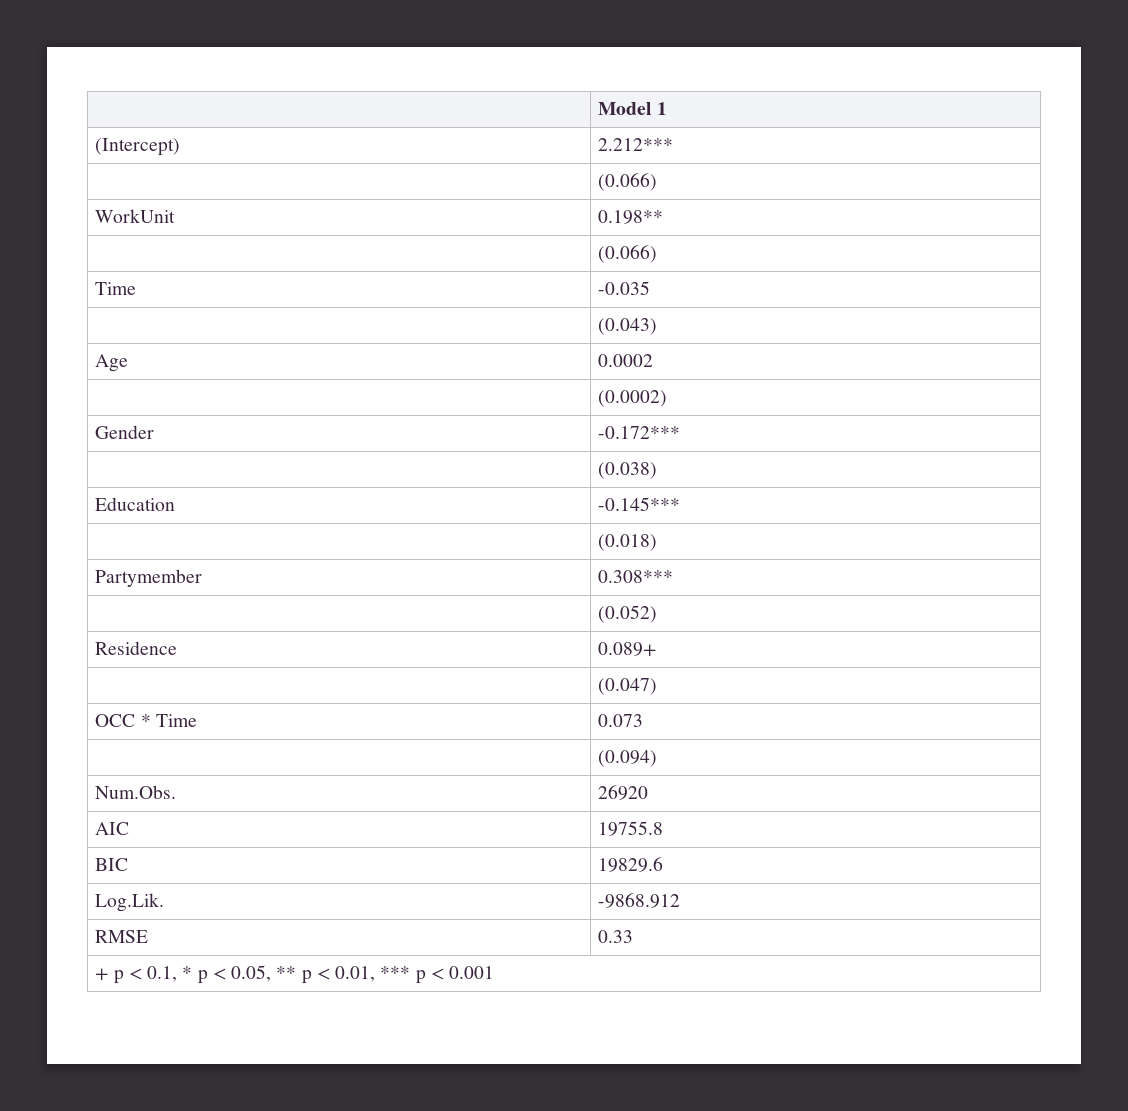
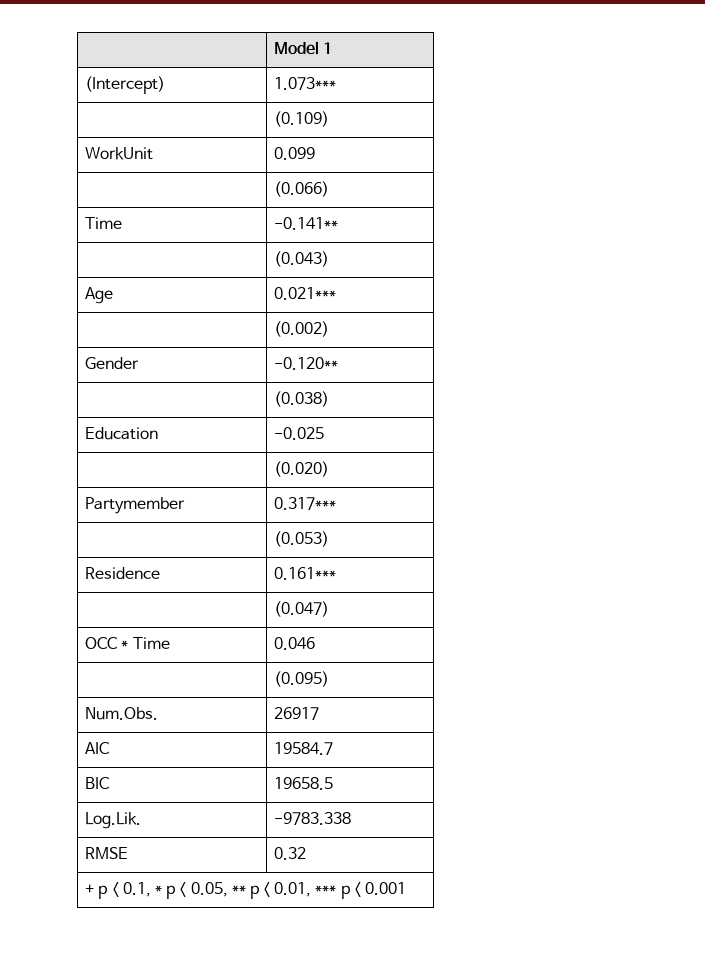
- (Intercept) | 2.212***
- | (0.066)
+ (Intercept) | 1.073***
+ | (0.109)
- WorkUnit | 0.198**
+ WorkUnit | 0.099
- Time | -0.035
+ Time | -0.141**
- Age | 0.0002
- | (0.0002)
+ Age | 0.021***
+ | (0.002)
- Gender | -0.172***
+ Gender | -0.120**
- Education | -0.145***
- | (0.018)
+ Education | -0.025
+ | (0.020)
- Partymember | 0.308***
- | (0.052)
+ Partymember | 0.317***
+ | (0.053)
- Residence | 0.089+
+ Residence | 0.161***
- OCC * Time | 0.073
- | (0.094)
+ OCC * Time | 0.046
+ | (0.095)
- Num.Obs. | 26920
+ Num.Obs. | 26917
- AIC | 19755.8
+ AIC | 19584.7
- BIC | 19829.6
+ BIC | 19658.5
- Log.Lik. | -9868.912
+ Log.Lik. | -9783.338
- RMSE | 0.33
+ RMSE | 0.32

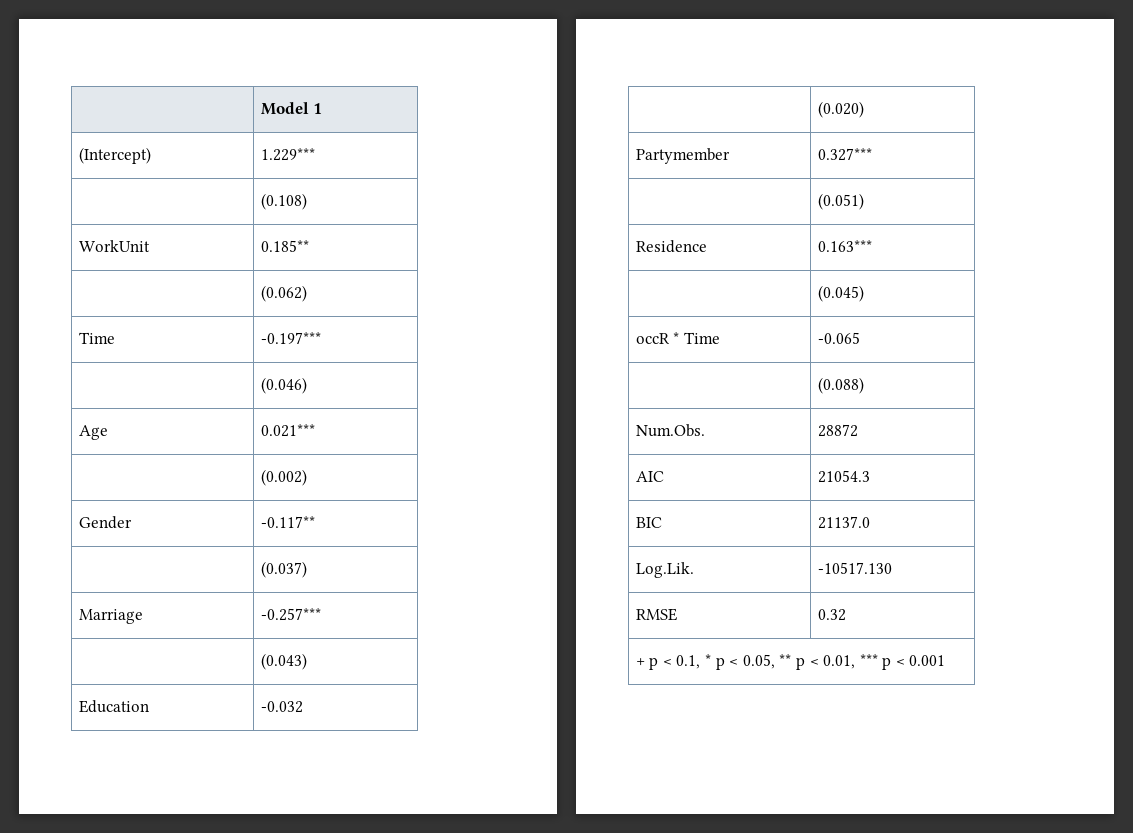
- (Intercept) | 1.073***
- | (0.109)
+ (Intercept) | 1.229***
+ | (0.108)
- WorkUnit | 0.099
- | (0.066)
- Time | -0.141**
- | (0.043)
+ WorkUnit | 0.185**
+ | (0.062)
+ Time | -0.197***
+ | (0.046)
- Gender | -0.120**
- | (0.038)
+ Gender | -0.117**
+ | (0.037)
+ Marriage | -0.257***
+ | (0.043)
- Education | -0.025
+ Education | -0.032
- Partymember | 0.317***
- | (0.053)
+ Partymember | 0.327***
+ | (0.051)
- Residence | 0.161***
- | (0.047)
- OCC * Time | 0.046
- | (0.095)
+ Residence | 0.163***
+ | (0.045)
+ occR * Time | -0.065
+ | (0.088)
- Num.Obs. | 26917
+ Num.Obs. | 28872
- AIC | 19584.7
+ AIC | 21054.3
- BIC | 19658.5
+ BIC | 21137.0
- Log.Lik. | -9783.338
+ Log.Lik. | -10517.130

